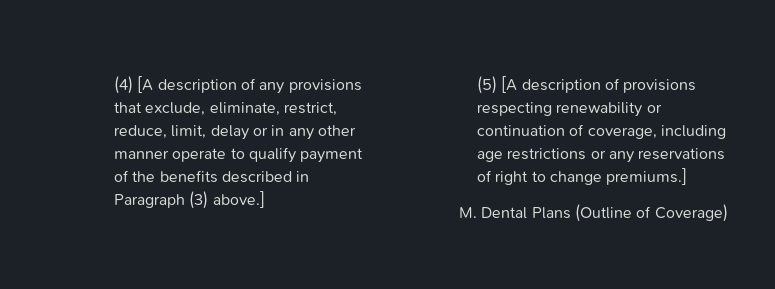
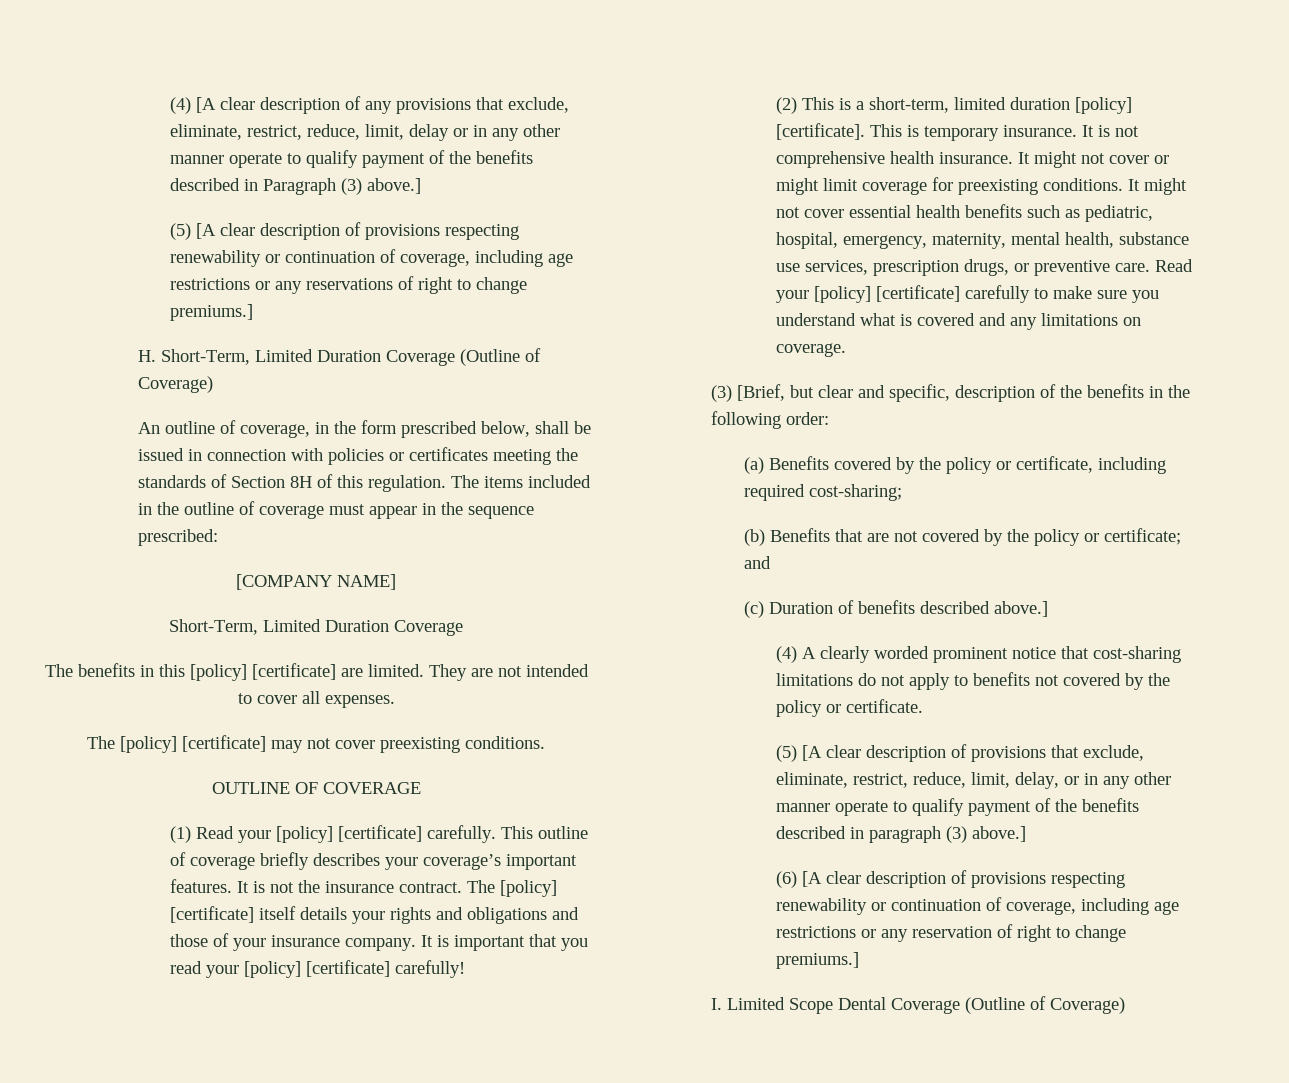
- (4) [A description of any provisions that exclude, eliminate, restrict, reduce, limit, delay or in any other manner operate to qualify payment of the benefits described in Paragraph (3) above.]
+ (4) [A clear description of any provisions that exclude, eliminate, restrict, reduce, limit, delay or in any other manner operate to qualify payment of the benefits described in Paragraph (3) above.]
- (5) [A description of provisions respecting renewability or continuation of coverage, including age restrictions or any reservations of right to change premiums.]
+ (5) [A clear description of provisions respecting renewability or continuation of coverage, including age restrictions or any reservations of right to change premiums.]
- M. Dental Plans (Outline of Coverage)
+ H. Short-Term, Limited Duration Coverage (Outline of Coverage)
+ An outline of coverage, in the form prescribed below, shall be issued in connection with policies or certificates meeting the standards of Section 8H of this regulation. The items included in the outline of coverage must appear in the sequence prescribed:
+ [COMPANY NAME]
+ Short-Term, Limited Duration Coverage
+ The benefits in this [policy] [certificate] are limited. They are not intended to cover all expenses.
+ The [policy] [certificate] may not cover preexisting conditions.
+ OUTLINE OF COVERAGE
+ (1) Read your [policy] [certificate] carefully. This outline of coverage briefly describes your coverage’s important features. It is not the insurance contract. The [policy] [certificate] itself details your rights and obligations and those of your insurance company. It is important that you read your [policy] [certificate] carefully!
+ (2) This is a short-term, limited duration [policy] [certificate]. This is temporary insurance. It is not comprehensive health insurance. It might not cover or might limit coverage for preexisting conditions. It might not cover essential health benefits such as pediatric, hospital, emergency, maternity, mental health, substance use services, prescription drugs, or preventive care. Read your [policy] [certificate] carefully to make sure you understand what is covered and any limitations on coverage.
+ (3) [Brief, but clear and specific, description of the benefits in the following order:
+ (a) Benefits covered by the policy or certificate, including required cost-sharing;
+ (b) Benefits that are not covered by the policy or certificate; and
+ (c) Duration of benefits described above.]
+ (4) A clearly worded prominent notice that cost-sharing limitations do not apply to benefits not covered by the policy or certificate.
+ (5) [A clear description of provisions that exclude, eliminate, restrict, reduce, limit, delay, or in any other manner operate to qualify payment of the benefits described in paragraph (3) above.]
+ (6) [A clear description of provisions respecting renewability or continuation of coverage, including age restrictions or any reservation of right to change premiums.]
+ I. Limited Scope Dental Coverage (Outline of Coverage)

